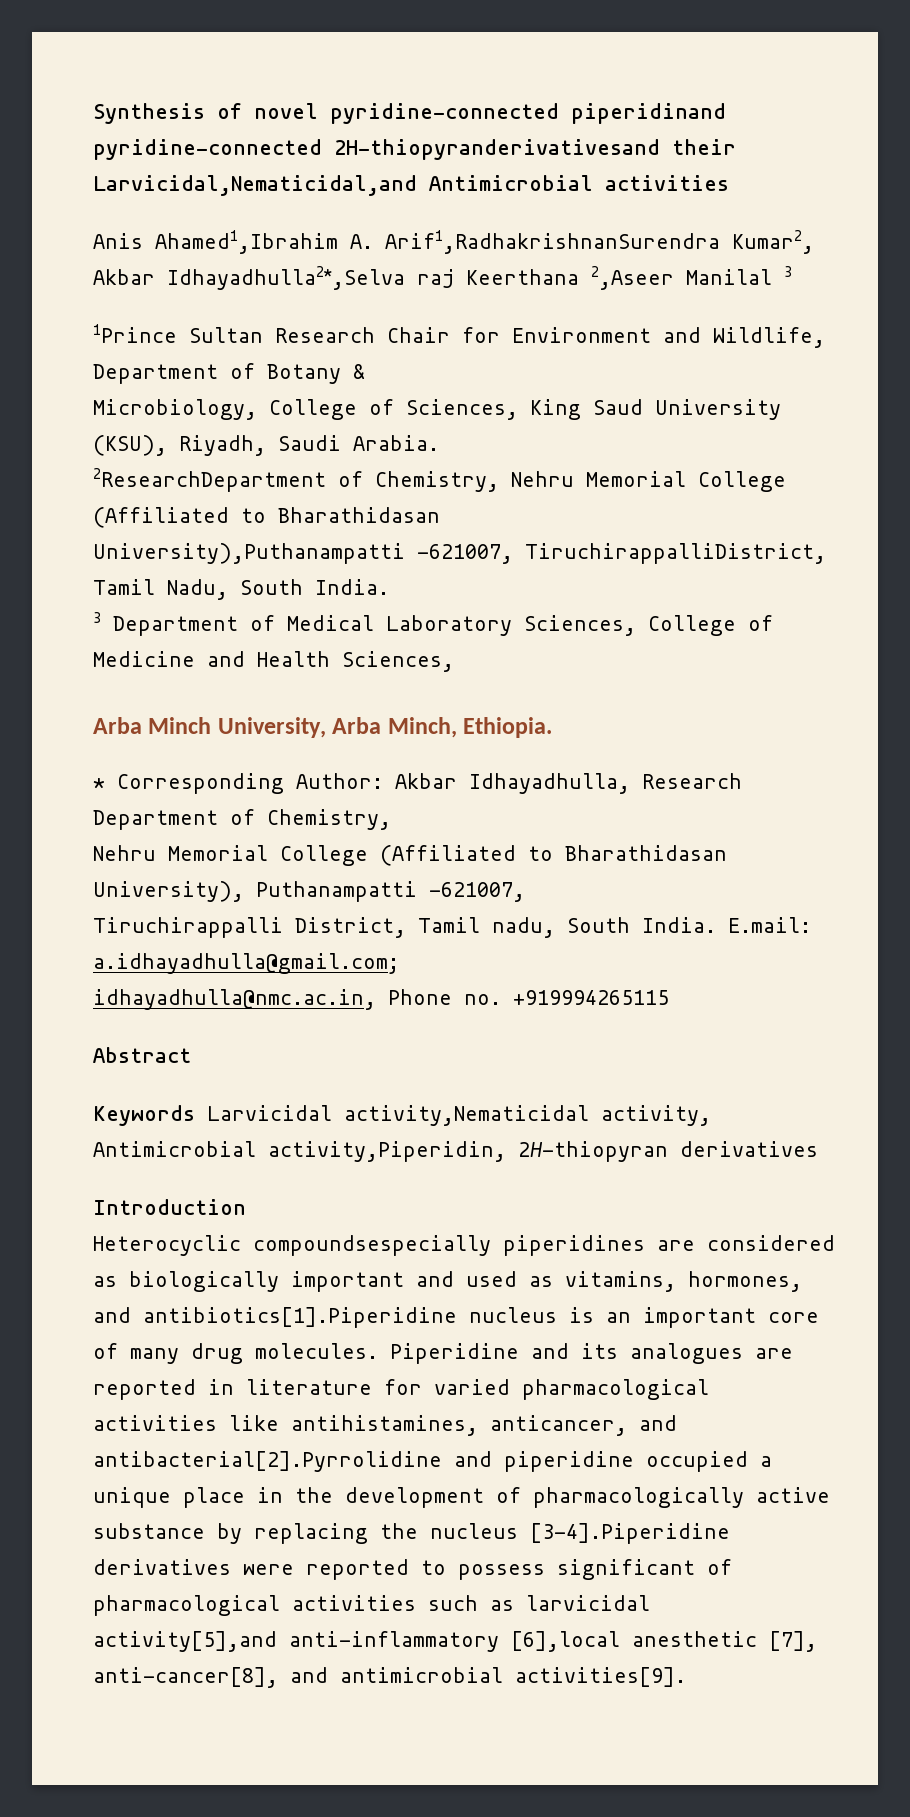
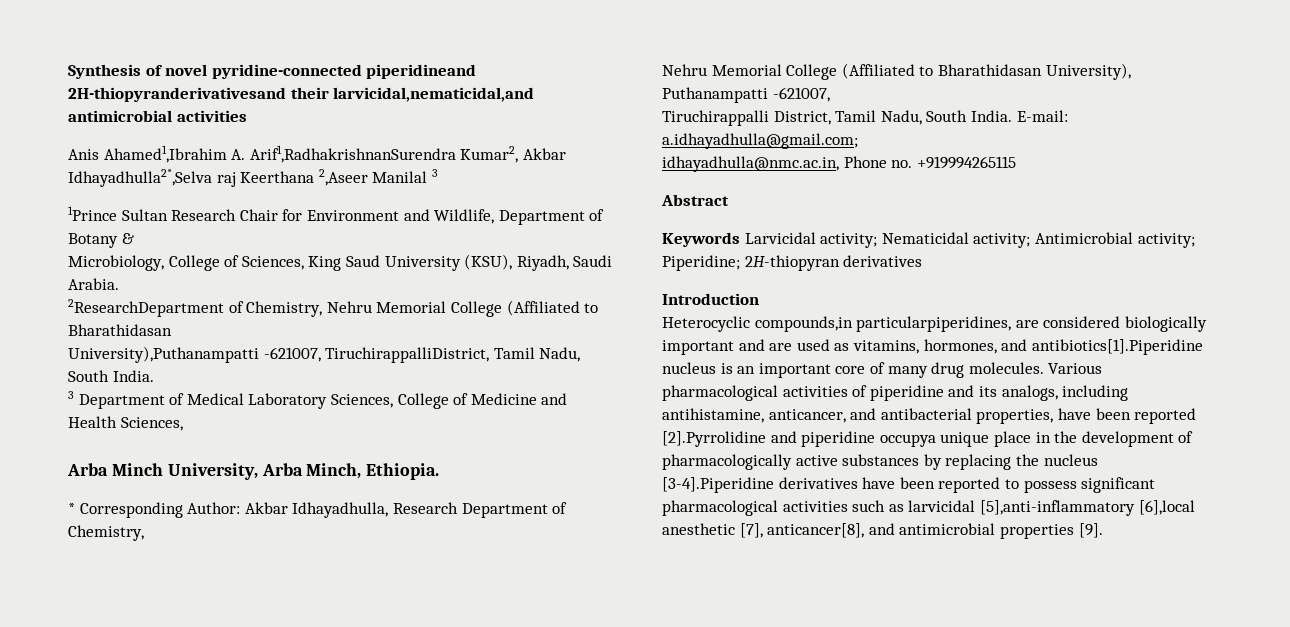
- Synthesis of novel pyridine-connected piperidinand pyridine-connected 2H-thiopyranderivativesand their Larvicidal,Nematicidal,and Antimicrobial activities
+ Synthesis of novel pyridine-connected piperidineand 2H-thiopyranderivativesand their larvicidal,nematicidal,and antimicrobial activities
- Tiruchirappalli District, Tamil nadu, South India. E.mail: a.idhayadhulla@gmail.com;
+ Tiruchirappalli District, Tamil Nadu, South India. E-mail: a.idhayadhulla@gmail.com;
- Keywords Larvicidal activity,Nematicidal activity, Antimicrobial activity,Piperidin, 2H-thiopyran derivatives
+ Keywords Larvicidal activity; Nematicidal activity; Antimicrobial activity; Piperidine; 2H-thiopyran derivatives
- Heterocyclic compoundsespecially piperidines are considered as biologically important and used as vitamins, hormones, and antibiotics[1].Piperidine nucleus is an important core of many drug molecules.
+ Heterocyclic compounds,in particularpiperidines, are considered biologically important and are used as vitamins, hormones, and antibiotics[1].Piperidine nucleus is an important core of many drug molecules.
- Piperidine and its analogues are reported in literature for varied pharmacological activities like antihistamines, anticancer, and antibacterial[2].Pyrrolidine and piperidine occupied a unique place in the development of pharmacologically active substance by replacing the nucleus [3-4].Piperidine derivatives were reported to possess significant of pharmacological activities such as larvicidal activity[5],and anti-inflammatory [6],local anesthetic [7], anti-cancer[8], and antimicrobial activities[9].
+ Various pharmacological activities of piperidine and its analogs, including antihistamine, anticancer, and antibacterial properties, have been reported [2].Pyrrolidine and piperidine occupya unique place in the development of pharmacologically active substances by replacing the nucleus [3-4].Piperidine derivatives have been reported to possess significant pharmacological activities such as larvicidal [5],anti-inflammatory [6],local anesthetic [7], anticancer[8], and antimicrobial properties [9].

